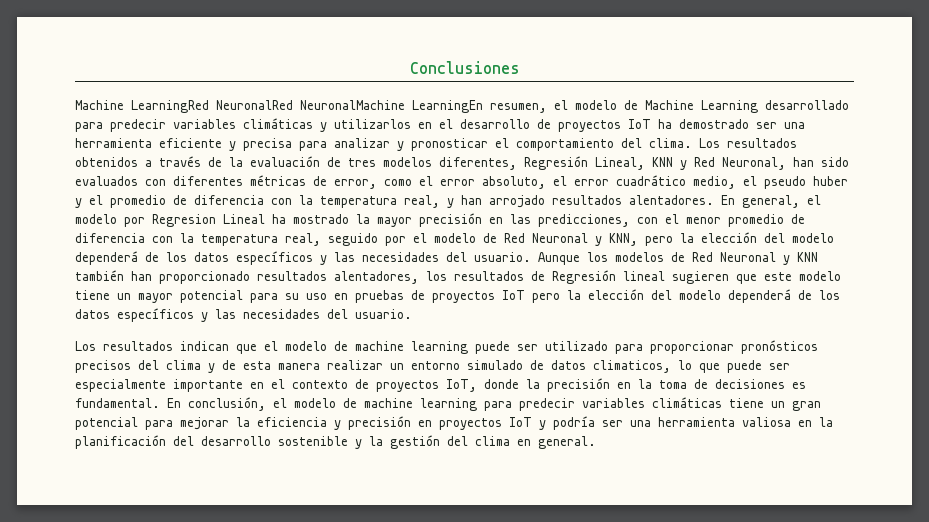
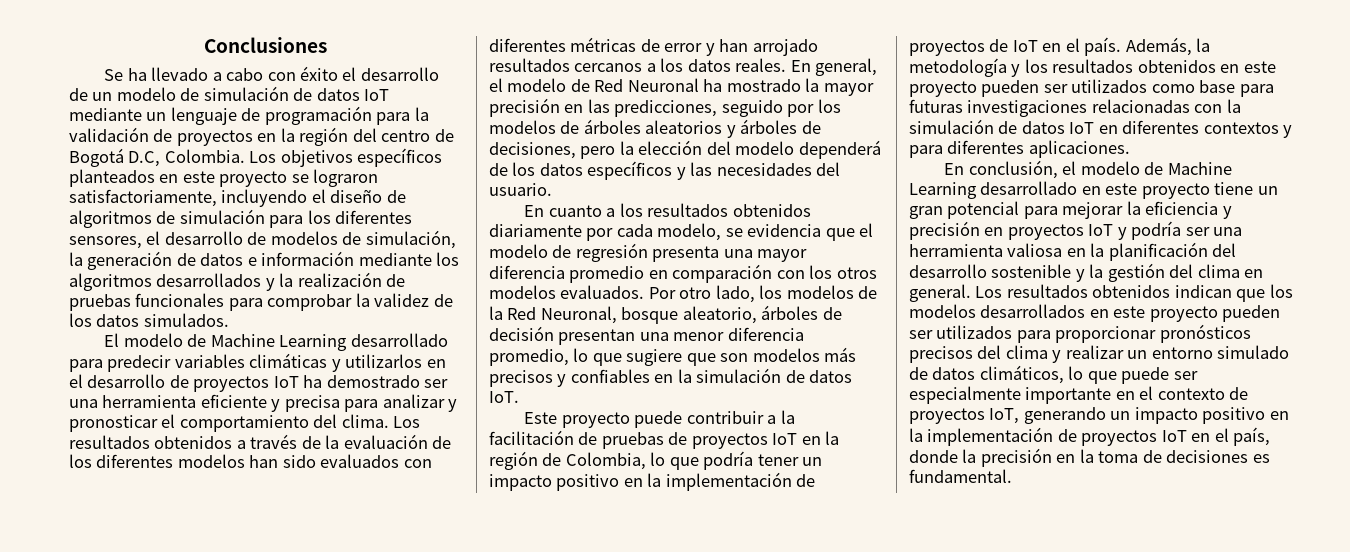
- Machine LearningRed NeuronalRed NeuronalMachine LearningEn resumen, el modelo de Machine Learning desarrollado para predecir variables climáticas y utilizarlos en el desarrollo de proyectos IoT ha demostrado ser una herramienta eficiente y precisa para analizar y pronosticar el comportamiento del clima.
+ Se ha llevado a cabo con éxito el desarrollo de un modelo de simulación de datos IoT mediante un lenguaje de programación para la validación de proyectos en la región del centro de Bogotá D.C, Colombia. Los objetivos específicos planteados en este proyecto se lograron satisfactoriamente, incluyendo el diseño de algoritmos de simulación para los diferentes sensores, el desarrollo de modelos de simulación, la generación de datos e información mediante los algoritmos desarrollados y la realización de pruebas funcionales para comprobar la validez de los datos simulados.
+ El modelo de Machine Learning desarrollado para predecir variables climáticas y utilizarlos en el desarrollo de proyectos IoT ha demostrado ser una herramienta eficiente y precisa para analizar y pronosticar el comportamiento del clima.
- Los resultados obtenidos a través de la evaluación de tres modelos diferentes, Regresión Lineal, KNN y Red Neuronal, han sido evaluados con diferentes métricas de error, como el error absoluto, el error cuadrático medio, el pseudo huber y el promedio de diferencia con la temperatura real, y han arrojado resultados alentadores.
+ Los resultados obtenidos a través de la evaluación de los diferentes modelos han sido evaluados con diferentes métricas de error y han arrojado resultados cercanos a los datos reales.
- En general, el modelo por Regresion Lineal ha mostrado la mayor precisión en las predicciones, con el menor promedio de diferencia con la temperatura real, seguido por el modelo de Red Neuronal y KNN, pero la elección del modelo dependerá de los datos específicos y las necesidades del usuario. Aunque los modelos de Red Neuronal y KNN también han proporcionado resultados alentadores, los resultados de Regresión lineal sugieren que este modelo tiene un mayor potencial para su uso en pruebas de proyectos IoT pero la elección del modelo dependerá de los datos específicos y las necesidades del usuario.
+ En general, el modelo de Red Neuronal ha mostrado la mayor precisión en las predicciones, seguido por los modelos de árboles aleatorios y árboles de decisiones, pero la elección del modelo dependerá de los datos específicos y las necesidades del usuario.
- Los resultados indican que el modelo de machine learning puede ser utilizado para proporcionar pronósticos precisos del clima y de esta manera realizar un entorno simulado de datos climaticos, lo que puede ser especialmente importante en el contexto de proyectos IoT, donde la precisión en la toma de decisiones es fundamental. En conclusión, el modelo de machine learning para predecir variables climáticas tiene un gran potencial para mejorar la eficiencia y precisión en proyectos IoT y podría ser una herramienta valiosa en la planificación del desarrollo sostenible y la gestión del clima en general.
+ En cuanto a los resultados obtenidos diariamente por cada modelo, se evidencia que el modelo de regresión presenta una mayor diferencia promedio en comparación con los otros modelos evaluados. Por otro lado, los modelos de la Red Neuronal, bosque aleatorio, árboles de decisión presentan una menor diferencia promedio, lo que sugiere que son modelos más precisos y confiables en la simulación de datos IoT.
+ Este proyecto puede contribuir a la facilitación de pruebas de proyectos IoT en la región de Colombia, lo que podría tener un impacto positivo en la implementación de proyectos de IoT en el país. Además, la metodología y los resultados obtenidos en este proyecto pueden ser utilizados como base para futuras investigaciones relacionadas con la simulación de datos IoT en diferentes contextos y para diferentes aplicaciones.
+ En conclusión, el modelo de Machine Learning desarrollado en este proyecto tiene un gran potencial para mejorar la eficiencia y precisión en proyectos IoT y podría ser una herramienta valiosa en la planificación del desarrollo sostenible y la gestión del clima en general.
+ Los resultados obtenidos indican que los modelos desarrollados en este proyecto pueden ser utilizados para proporcionar pronósticos precisos del clima y realizar un entorno simulado de datos climáticos, lo que puede ser especialmente importante en el contexto de proyectos IoT, generando un impacto positivo en la implementación de proyectos IoT en el país, donde la precisión en la toma de decisiones es fundamental.

